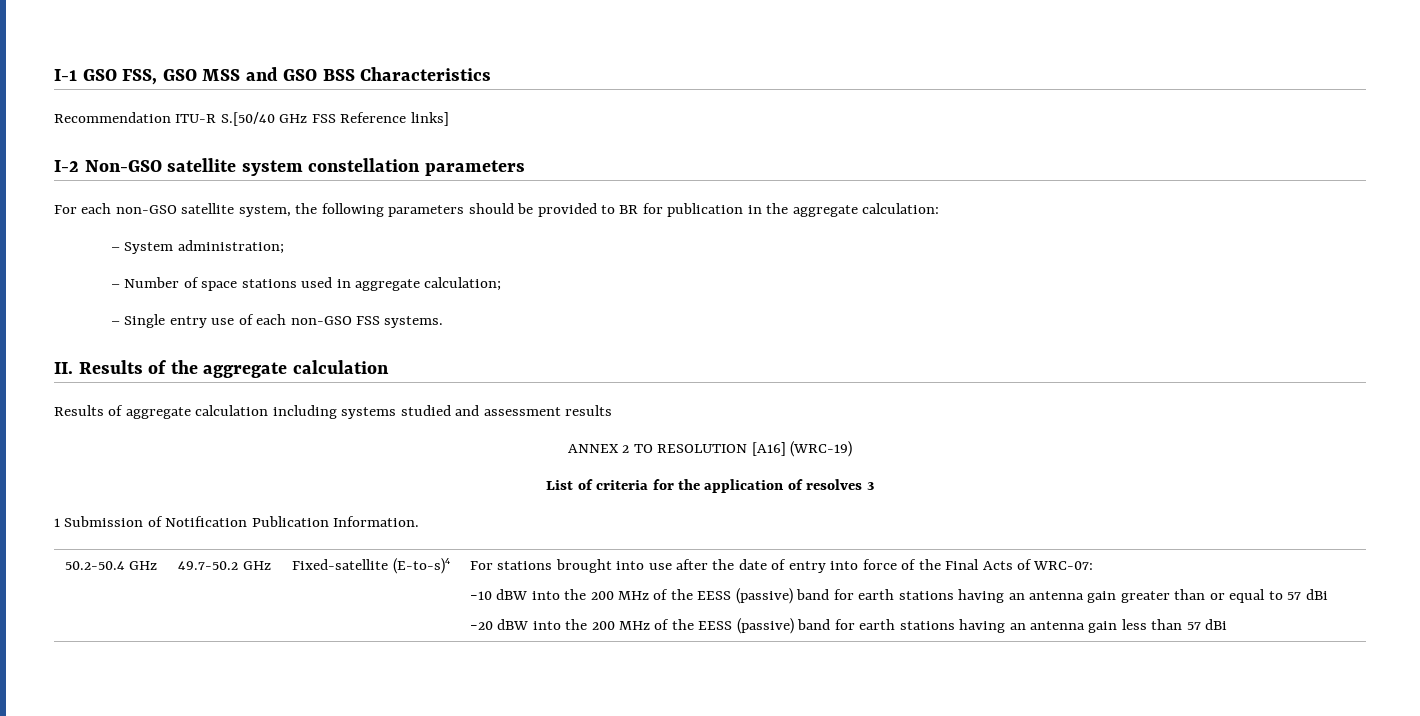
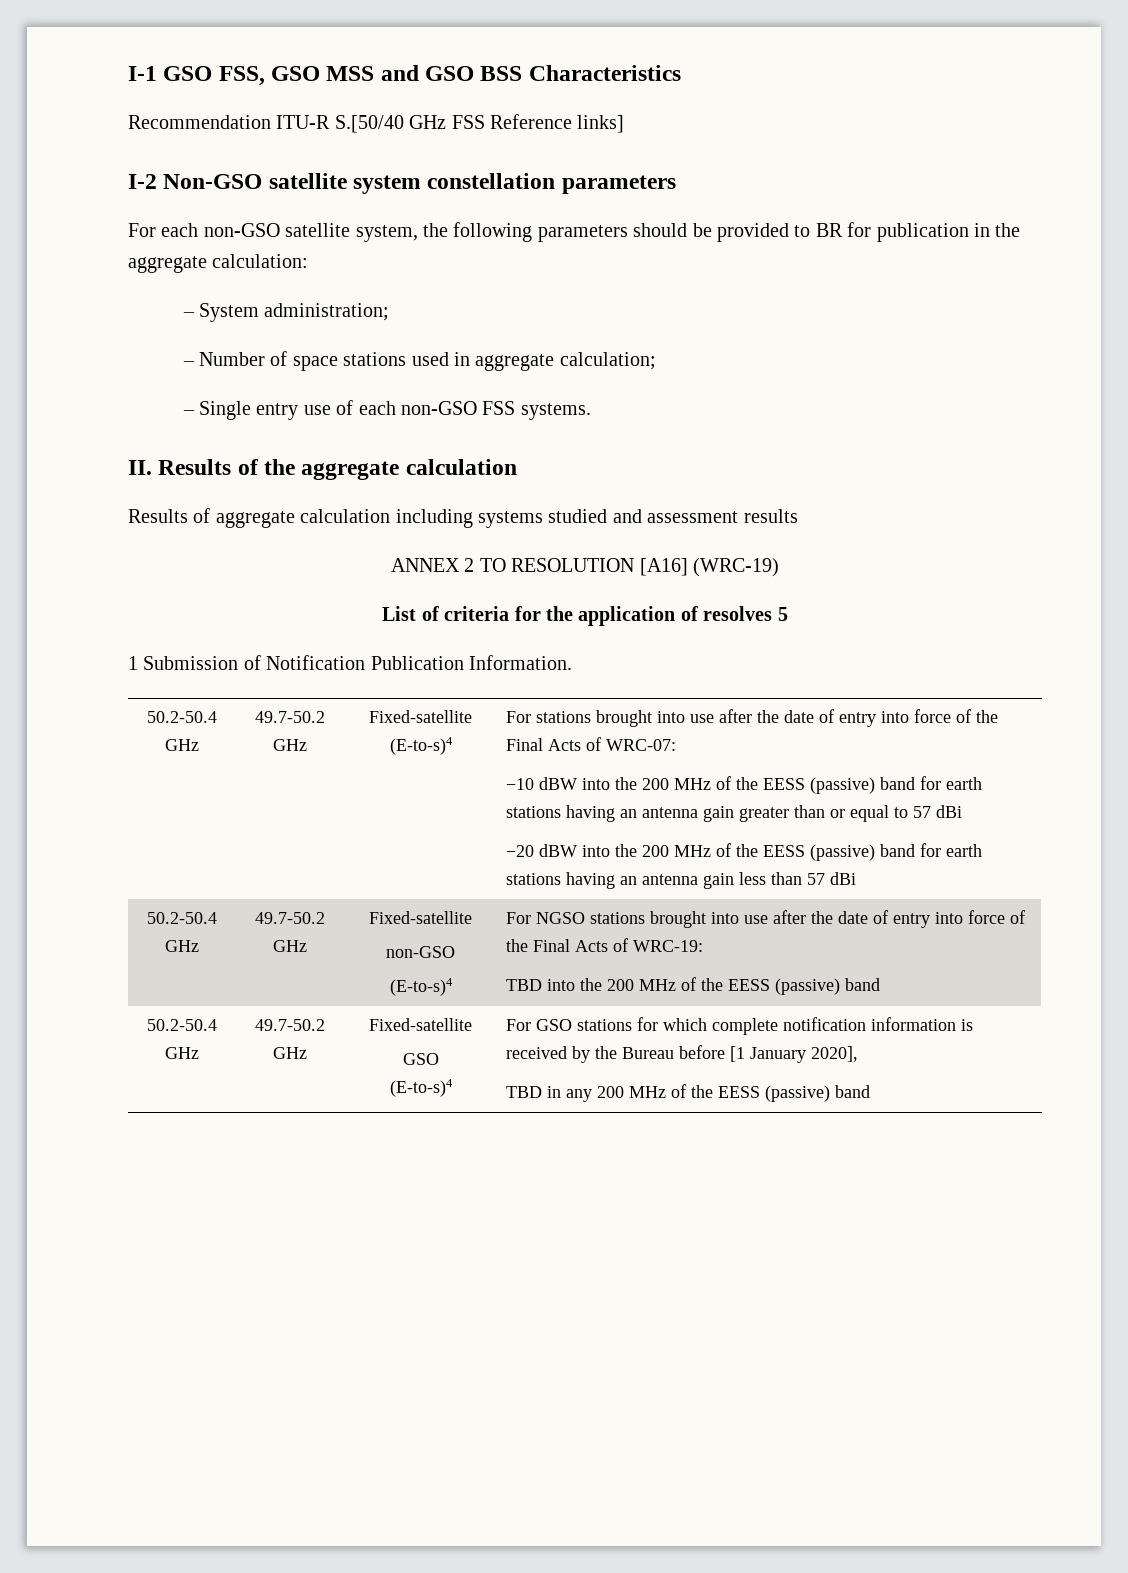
- List of criteria for the application of resolves 3
+ List of criteria for the application of resolves 5
  −20 dBW into the 200 MHz of the EESS (passive) band for earth stations having an antenna gain less than 57 dBi
+ 50.2-50.4 GHz | 49.7-50.2 GHz | Fixed-satellite
+ non-GSO
+ (E-to-s)4 | For NGSO stations brought into use after the date of entry into force of the Final Acts of WRC-19:
+ TBD into the 200 MHz of the EESS (passive) band
+ 50.2-50.4 GHz | 49.7-50.2 GHz | Fixed-satellite
+ GSO
+ (E-to-s)4 | For GSO stations for which complete notification information is received by the Bureau before [1 January 2020],
+ TBD in any 200 MHz of the EESS (passive) band

